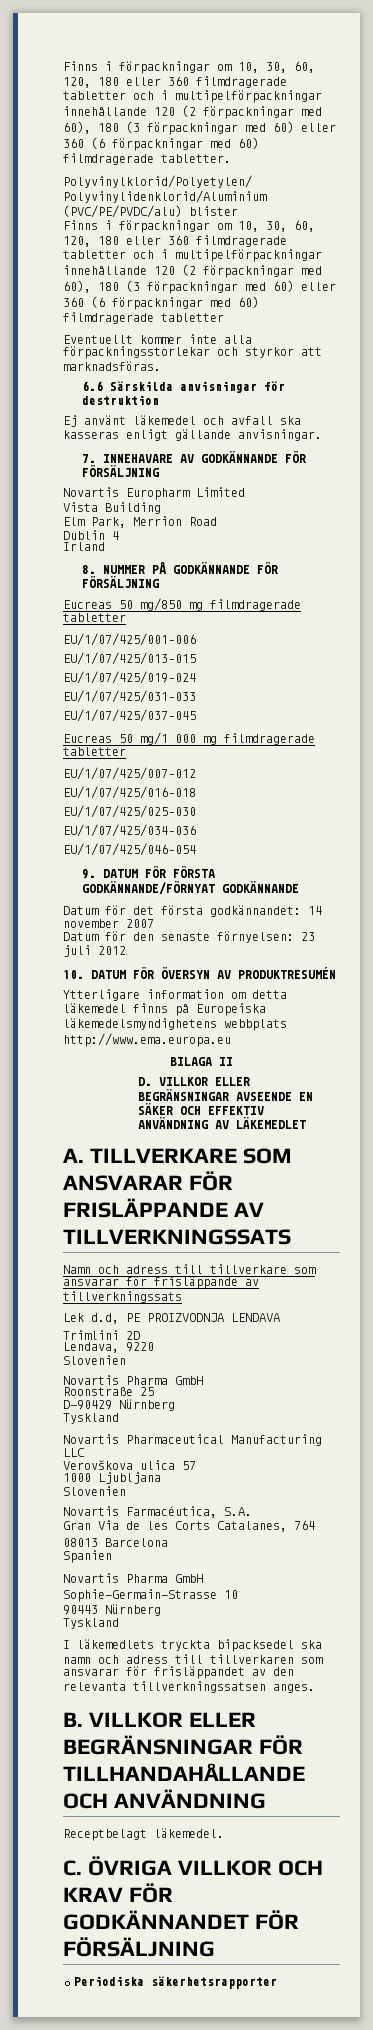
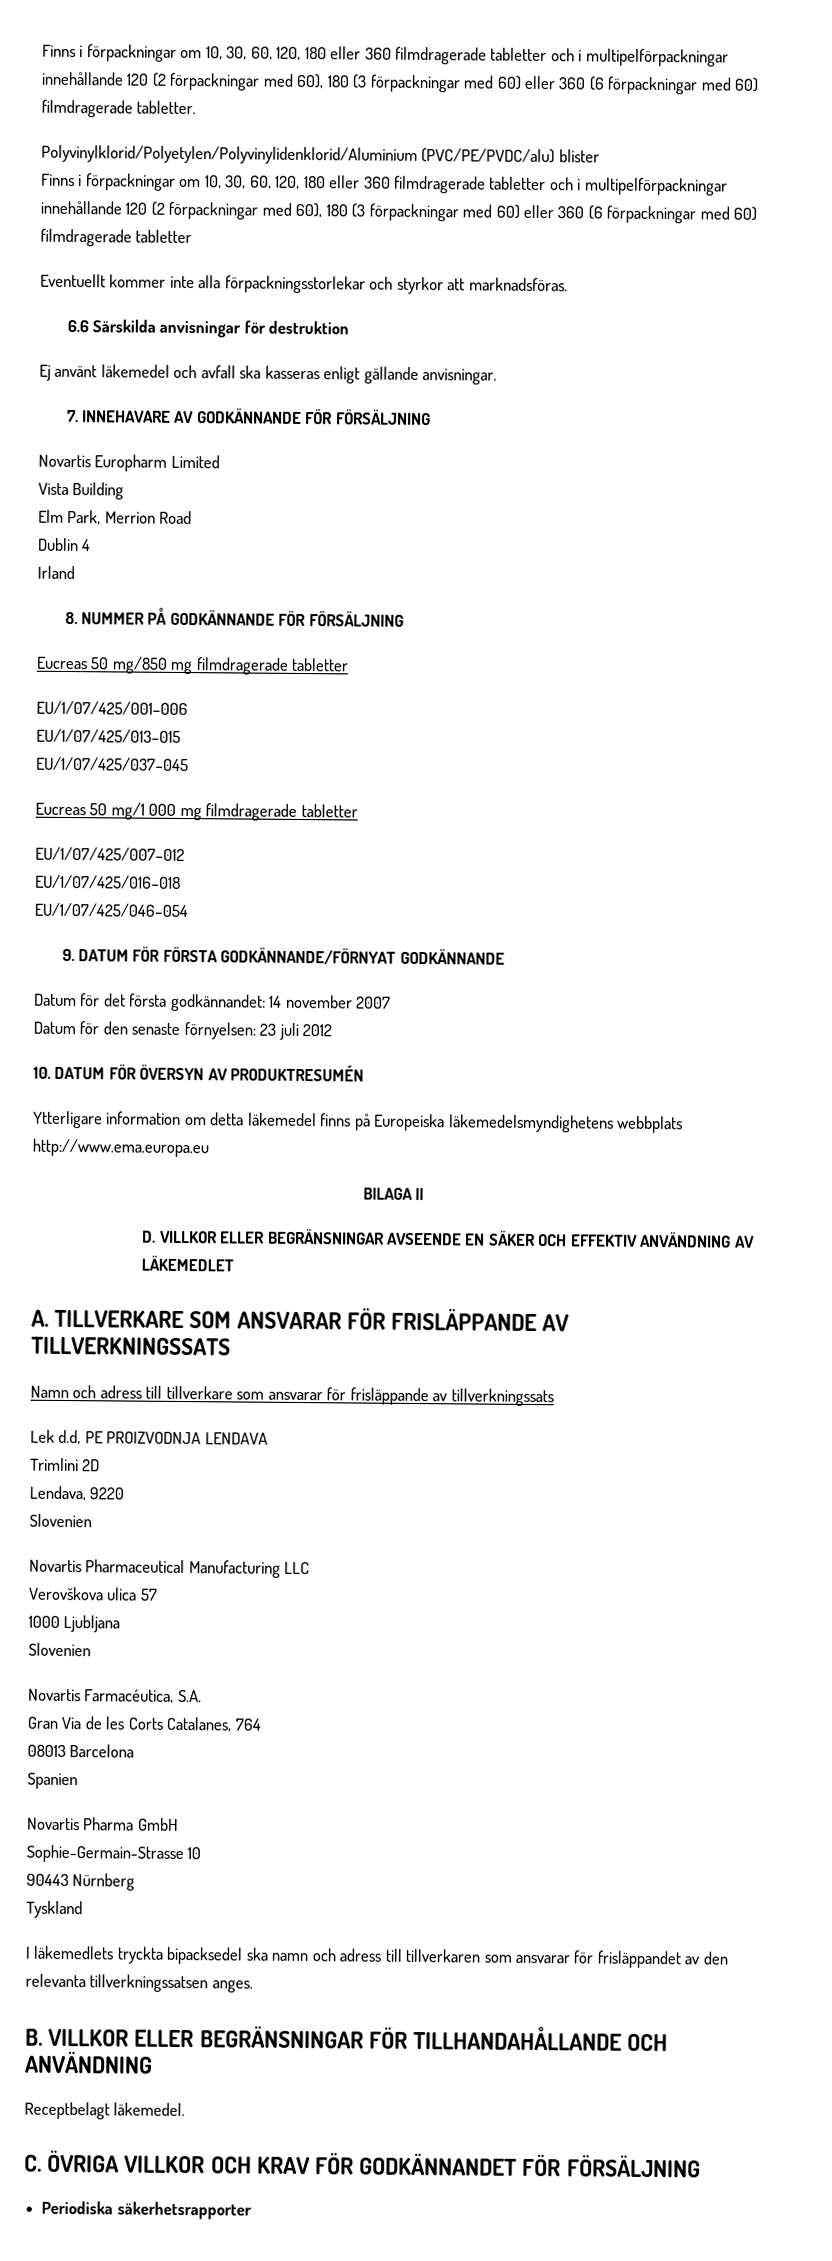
- EU/1/07/425/019–024
- EU/1/07/425/031–033
- EU/1/07/425/025–030
- EU/1/07/425/034–036
  Lendava, 9220
  Slovenien
- Novartis Pharma GmbH
- Roonstraße 25
- D-90429 Nürnberg
- Tyskland

